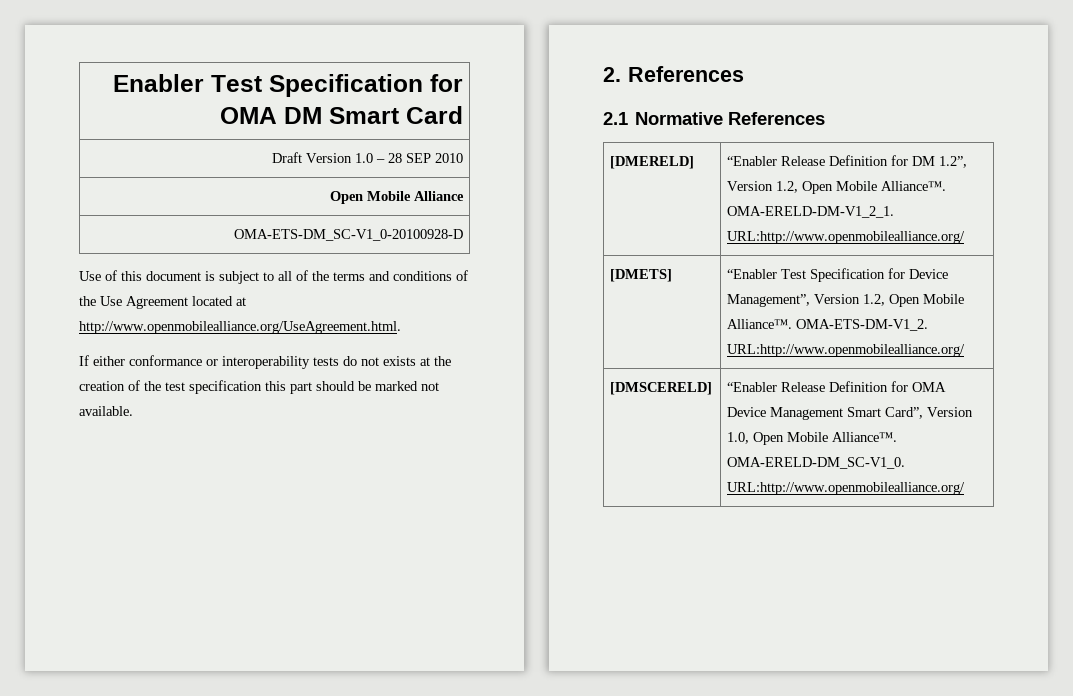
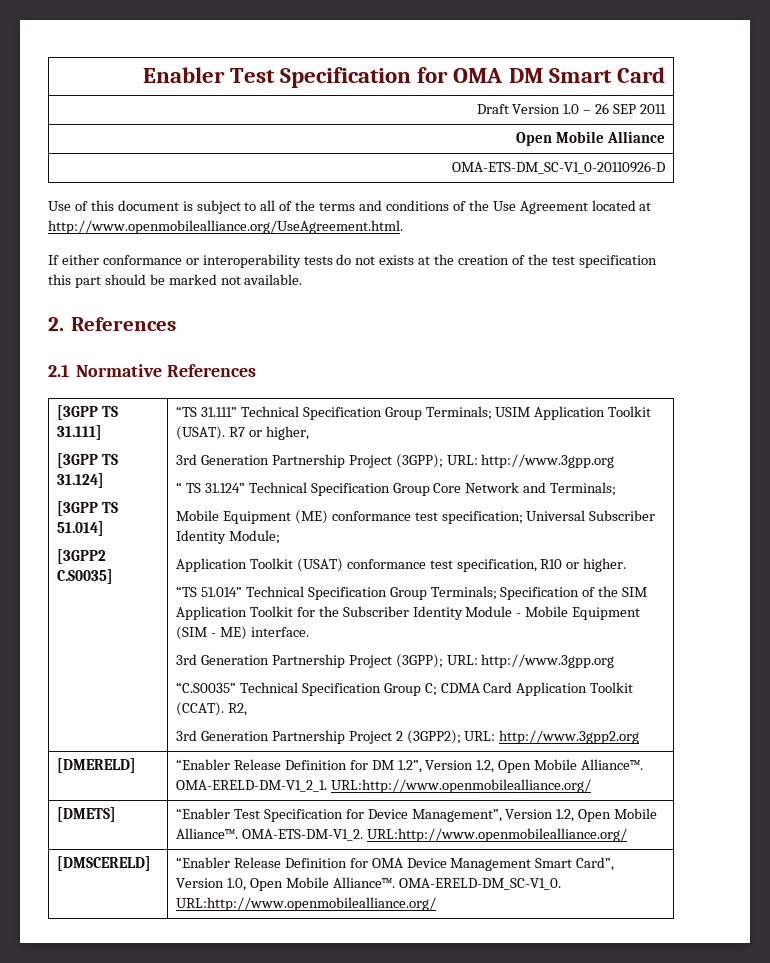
- Draft Version 1.0 – 28 SEP 2010
+ Draft Version 1.0 – 26 SEP 2011
- OMA-ETS-DM_SC-V1_0-20100928-D
+ OMA-ETS-DM_SC-V1_0-20110926-D
+ [3GPP TS 31.111]
+ [3GPP TS 31.124]
+ [3GPP TS 51.014]
+ [3GPP2 C.S0035] | “TS 31.111” Technical Specification Group Terminals; USIM Application Toolkit (USAT). R7 or higher,
+ 3rd Generation Partnership Project (3GPP); URL: http://www.3gpp.org
+ “ TS 31.124” Technical Specification Group Core Network and Terminals;
+ Mobile Equipment (ME) conformance test specification; Universal Subscriber Identity Module;
+ Application Toolkit (USAT) conformance test specification, R10 or higher.
+ “TS 51.014” Technical Specification Group Terminals; Specification of the SIM Application Toolkit for the Subscriber Identity Module - Mobile Equipment (SIM - ME) interface.
+ 3rd Generation Partnership Project (3GPP); URL: http://www.3gpp.org
+ “C.S0035” Technical Specification Group C; CDMA Card Application Toolkit (CCAT). R2,
+ 3rd Generation Partnership Project 2 (3GPP2); URL: http://www.3gpp2.org

